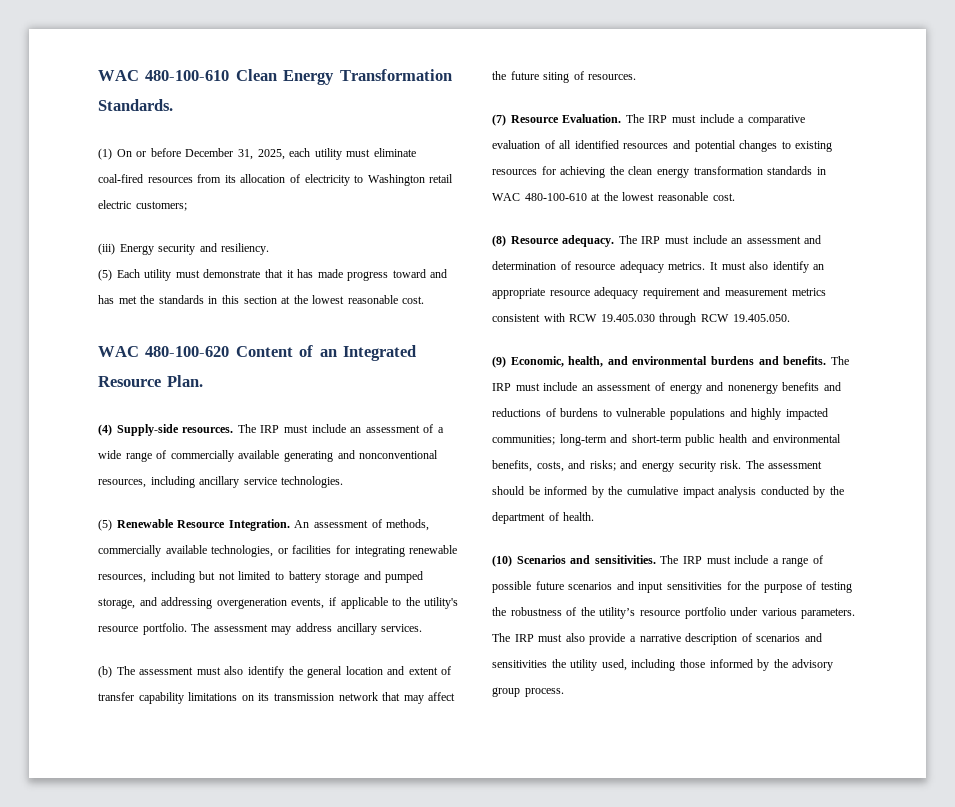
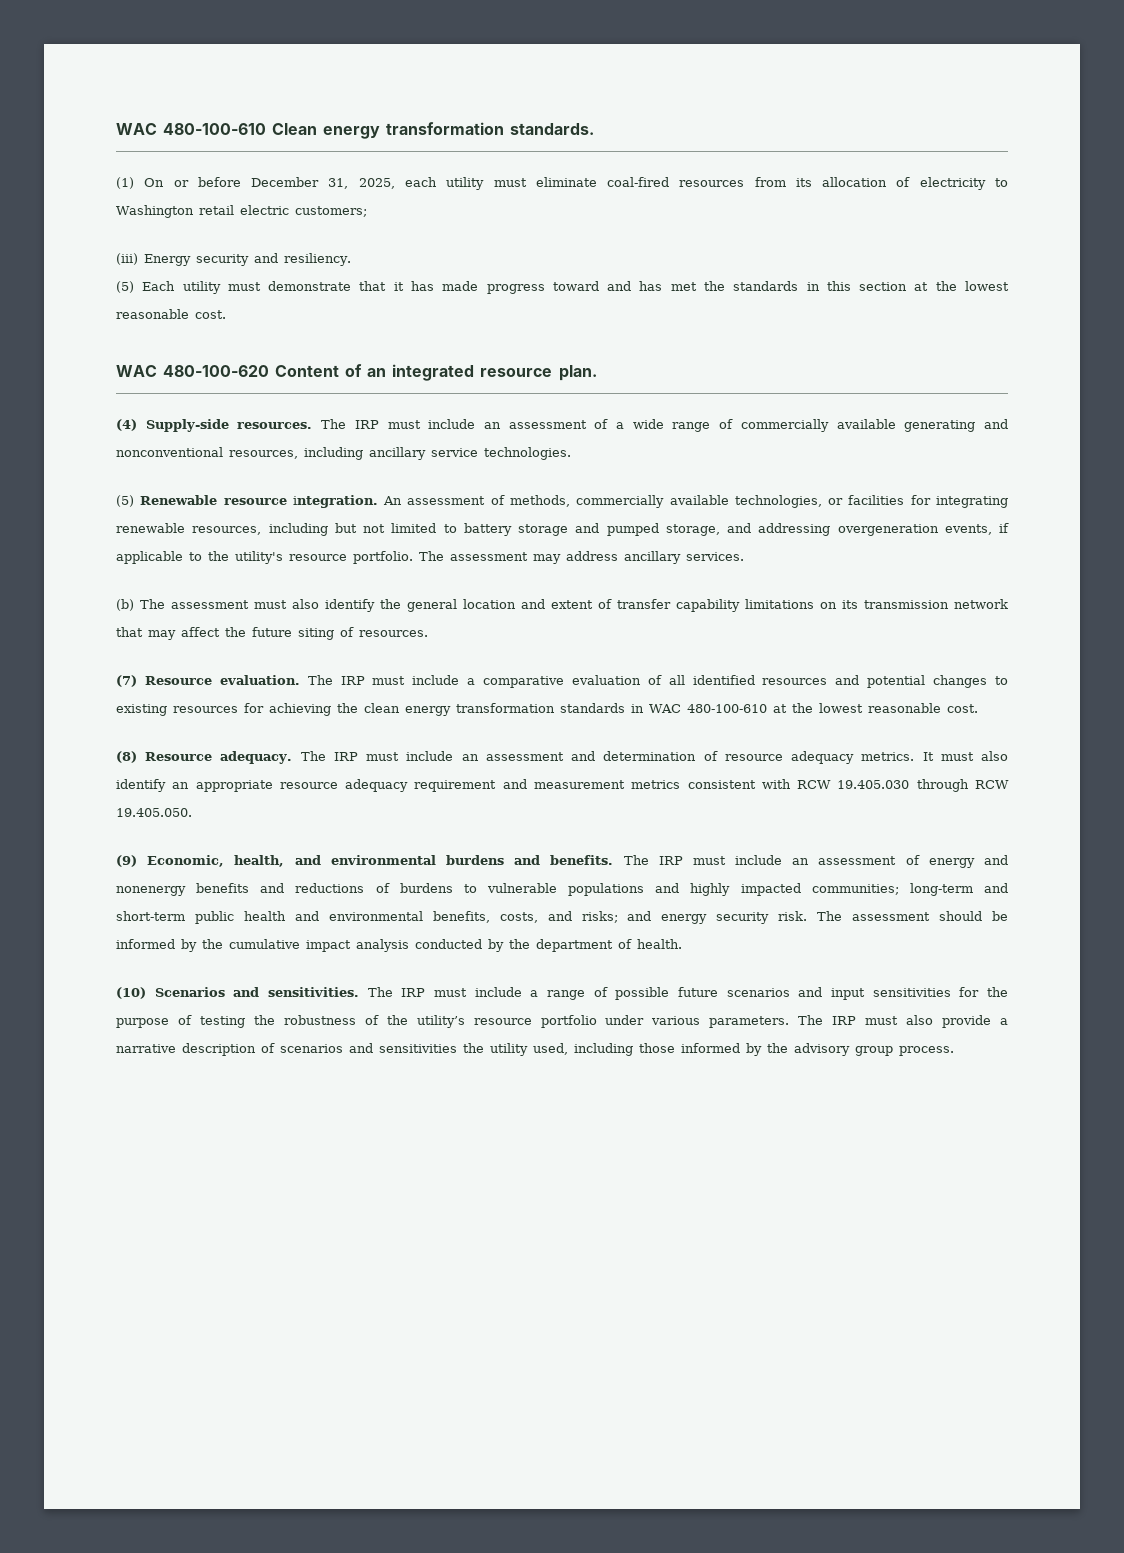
- WAC 480-100-610 Clean Energy Transformation Standards.
+ WAC 480-100-610 Clean energy transformation standards.
- WAC 480-100-620 Content of an Integrated Resource Plan.
+ WAC 480-100-620 Content of an integrated resource plan.
- (5) Renewable Resource Integration.
+ (5) Renewable resource integration.
- (7) Resource Evaluation.
+ (7) Resource evaluation.

